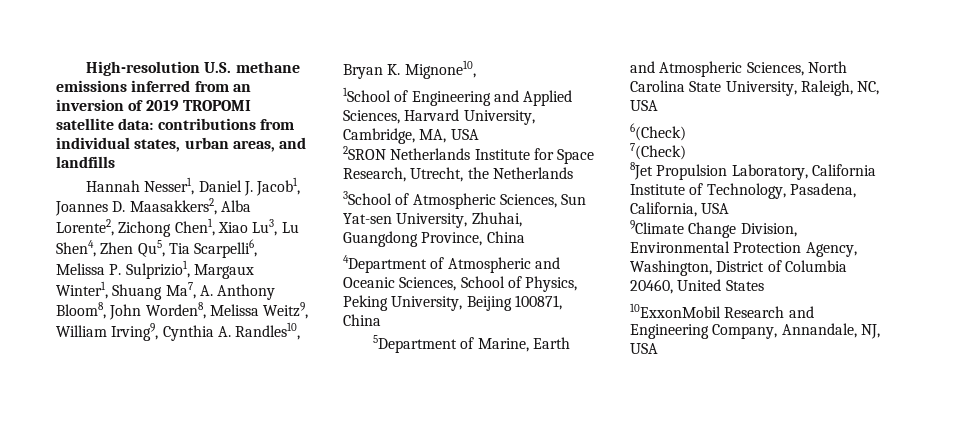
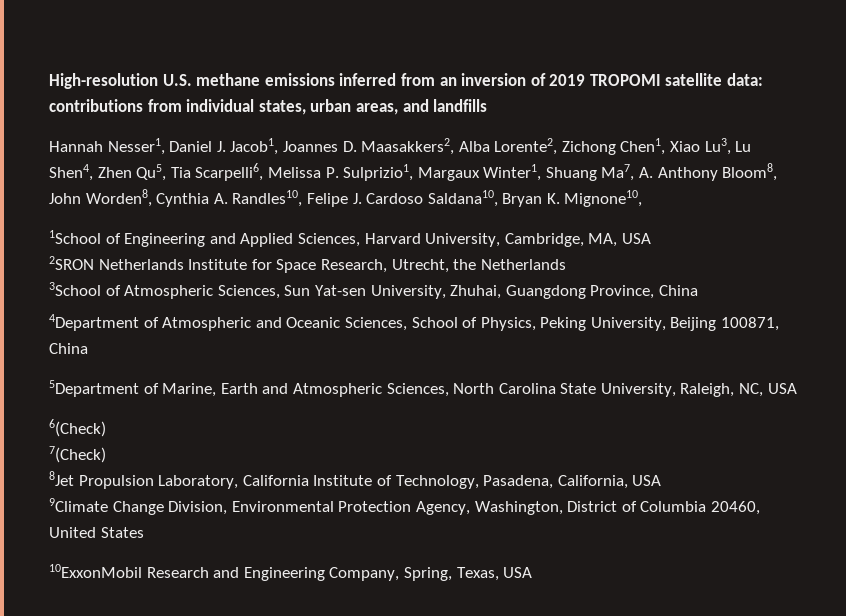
- Hannah Nesser1, Daniel J. Jacob1, Joannes D. Maasakkers2, Alba Lorente2, Zichong Chen1, Xiao Lu3, Lu Shen4, Zhen Qu5, Tia Scarpelli6, Melissa P. Sulprizio1, Margaux Winter1, Shuang Ma7, A. Anthony Bloom8, John Worden8, Melissa Weitz9, William Irving9, Cynthia A. Randles10, Bryan K. Mignone10,
+ Hannah Nesser1, Daniel J. Jacob1, Joannes D. Maasakkers2, Alba Lorente2, Zichong Chen1, Xiao Lu3, Lu Shen4, Zhen Qu5, Tia Scarpelli6, Melissa P. Sulprizio1, Margaux Winter1, Shuang Ma7, A. Anthony Bloom8, John Worden8, Cynthia A. Randles10, Felipe J. Cardoso Saldana10, Bryan K. Mignone10,
- 10ExxonMobil Research and Engineering Company, Annandale, NJ, USA
+ 10ExxonMobil Research and Engineering Company, Spring, Texas, USA

